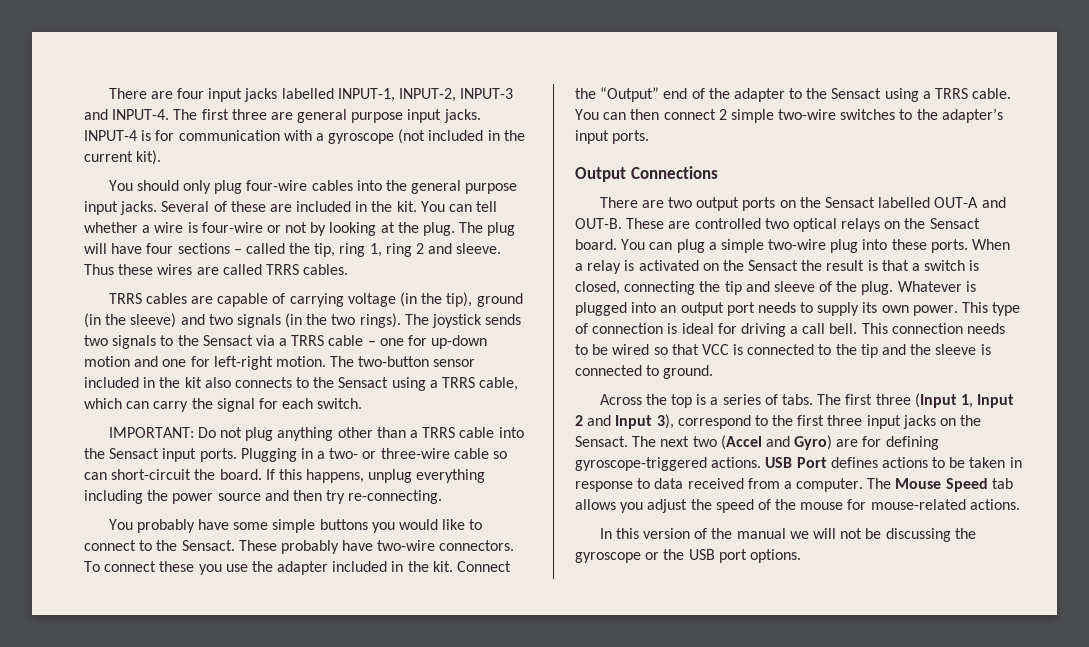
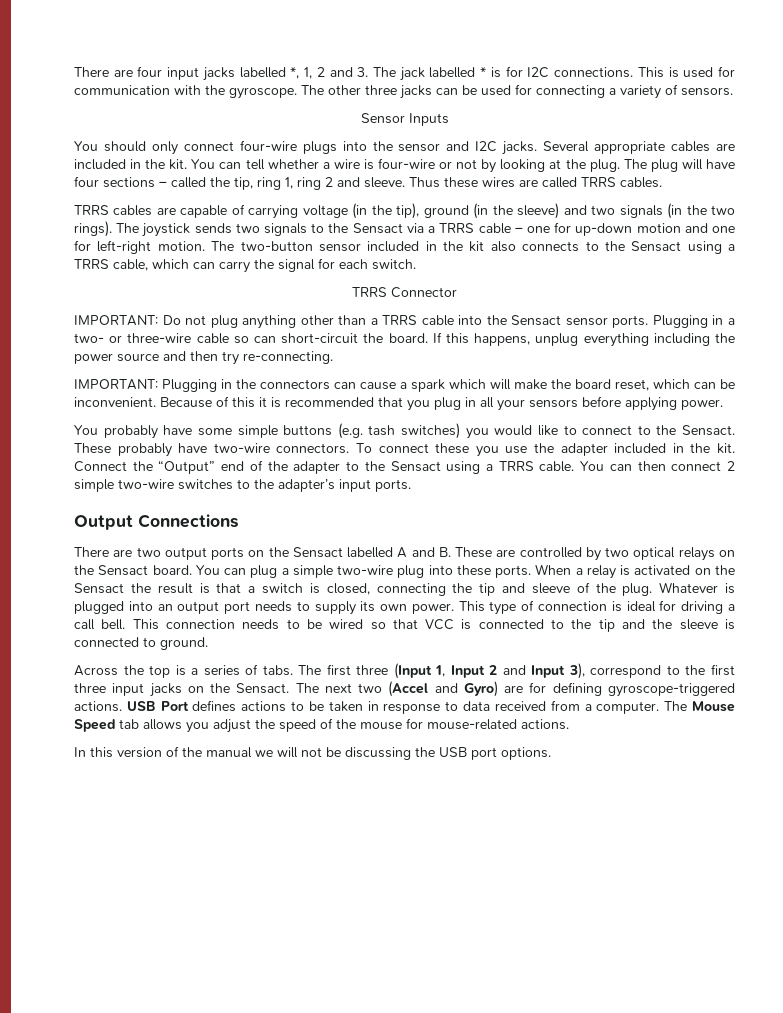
- There are four input jacks labelled INPUT-1, INPUT-2, INPUT-3 and INPUT-4. The first three are general purpose input jacks. INPUT-4 is for communication with a gyroscope (not included in the current kit).
- You should only plug four-wire cables into the general purpose input jacks. Several of these are included in the kit.
+ There are four input jacks labelled *, 1, 2 and 3. The jack labelled * is for I2C connections. This is used for communication with the gyroscope. The other three jacks can be used for connecting a variety of sensors.
+ Sensor Inputs
+ You should only connect four-wire plugs into the sensor and I2C jacks. Several appropriate cables are included in the kit.
+ TRRS Connector
- IMPORTANT: Do not plug anything other than a TRRS cable into the Sensact input ports.
+ IMPORTANT: Do not plug anything other than a TRRS cable into the Sensact sensor ports.
+ IMPORTANT: Plugging in the connectors can cause a spark which will make the board reset, which can be inconvenient. Because of this it is recommended that you plug in all your sensors before applying power.
- You probably have some simple buttons you would like to connect to the Sensact.
+ You probably have some simple buttons (e.g. tash switches) you would like to connect to the Sensact.
- There are two output ports on the Sensact labelled OUT-A and OUT-B. These are controlled two optical relays on the Sensact board.
+ There are two output ports on the Sensact labelled A and B. These are controlled by two optical relays on the Sensact board.
- In this version of the manual we will not be discussing the gyroscope or the USB port options.
+ In this version of the manual we will not be discussing the USB port options.

